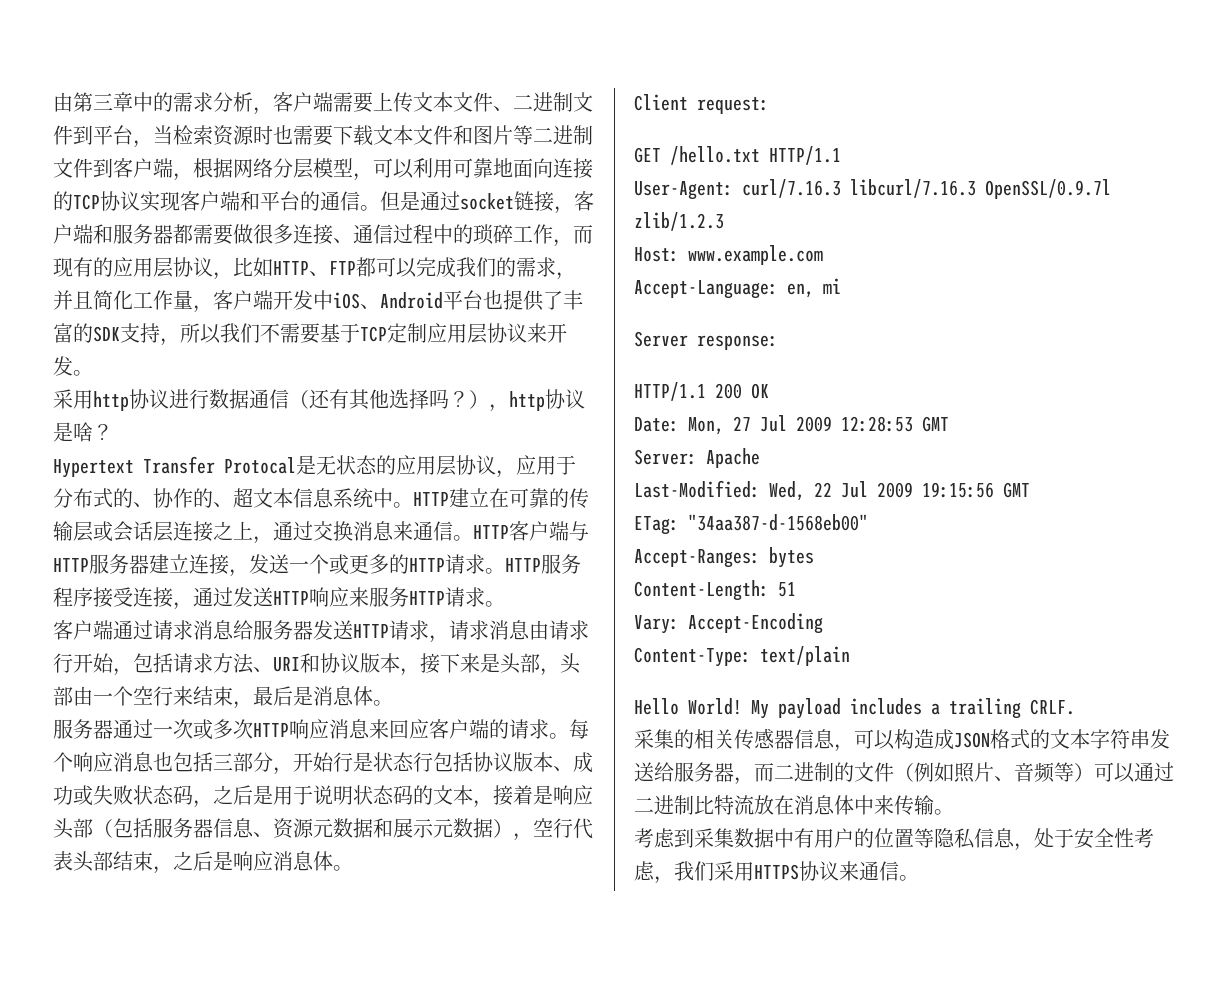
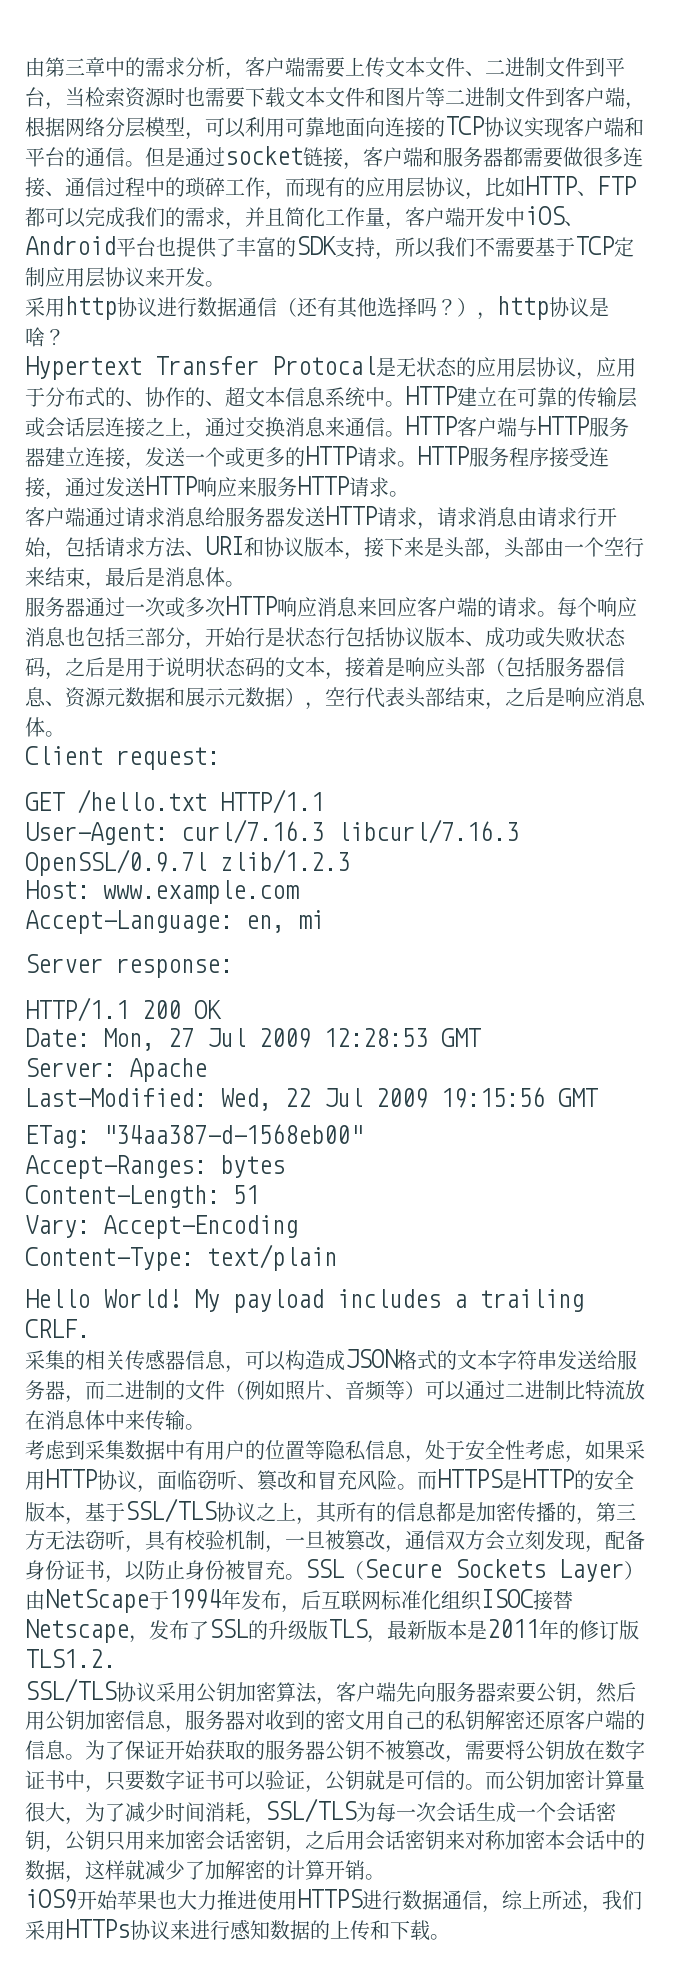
- 考虑到采集数据中有用户的位置等隐私信息，处于安全性考虑，我们采用HTTPS协议来通信。
+ 考虑到采集数据中有用户的位置等隐私信息，处于安全性考虑，如果采用HTTP协议，面临窃听、篡改和冒充风险。而HTTPS是HTTP的安全版本，基于SSL/TLS协议之上，其所有的信息都是加密传播的，第三方无法窃听，具有校验机制，一旦被篡改，通信双方会立刻发现，配备身份证书，以防止身份被冒充。SSL（Secure Sockets Layer）由NetScape于1994年发布，后互联网标准化组织ISOC接替Netscape，发布了SSL的升级版TLS，最新版本是2011年的修订版TLS1.2.
+ SSL/TLS协议采用公钥加密算法，客户端先向服务器索要公钥，然后用公钥加密信息，服务器对收到的密文用自己的私钥解密还原客户端的信息。为了保证开始获取的服务器公钥不被篡改，需要将公钥放在数字证书中，只要数字证书可以验证，公钥就是可信的。而公钥加密计算量很大，为了减少时间消耗，SSL/TLS为每一次会话生成一个会话密钥，公钥只用来加密会话密钥，之后用会话密钥来对称加密本会话中的数据，这样就减少了加解密的计算开销。
+ iOS9开始苹果也大力推进使用HTTPS进行数据通信，综上所述，我们采用HTTPs协议来进行感知数据的上传和下载。

